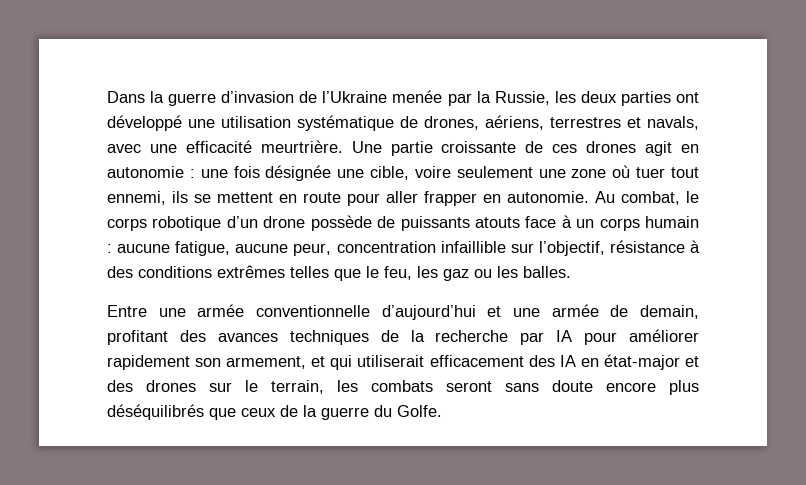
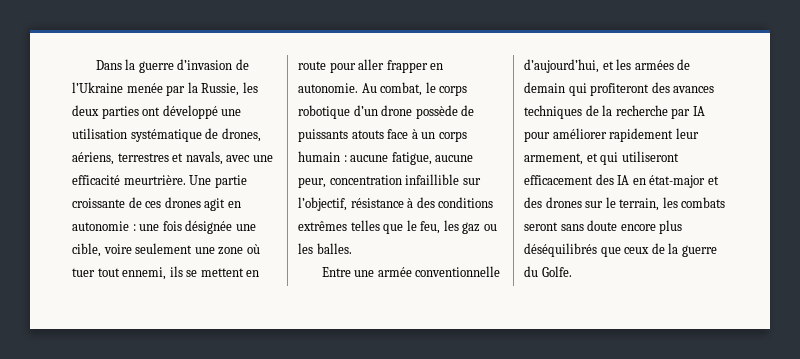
- Entre une armée conventionnelle d’aujourd’hui et une armée de demain, profitant des avances techniques de la recherche par IA pour améliorer rapidement son armement, et qui utiliserait efficacement des IA en état-major et des drones sur le terrain, les combats seront sans doute encore plus déséquilibrés que ceux de la guerre du Golfe.
+ Entre une armée conventionnelle d’aujourd’hui, et les armées de demain qui profiteront des avances techniques de la recherche par IA pour améliorer rapidement leur armement, et qui utiliseront efficacement des IA en état-major et des drones sur le terrain, les combats seront sans doute encore plus déséquilibrés que ceux de la guerre du Golfe.

